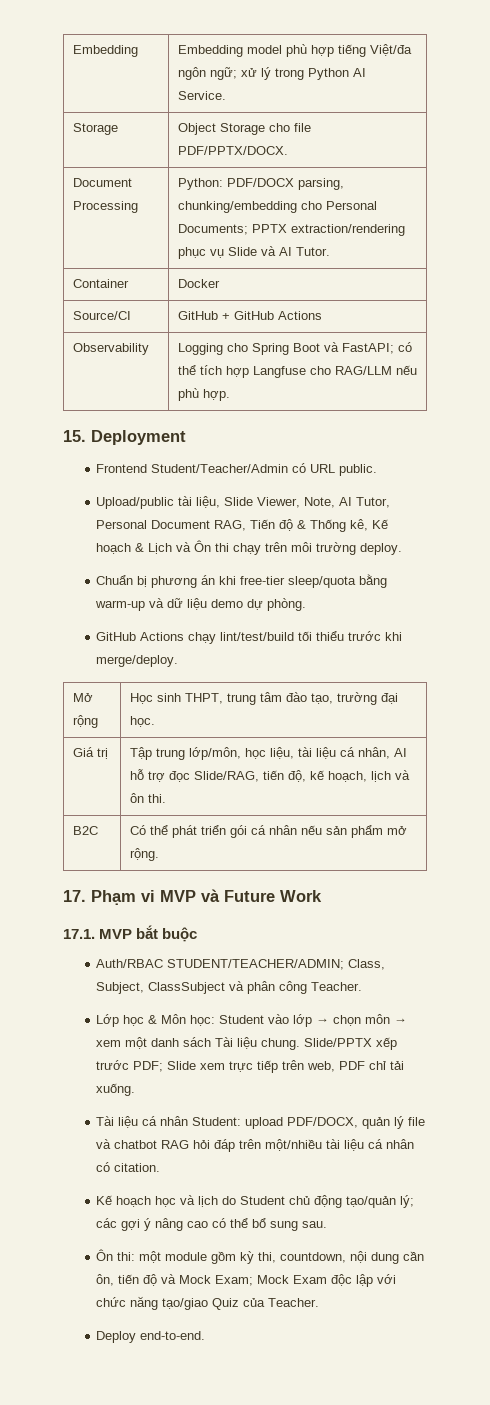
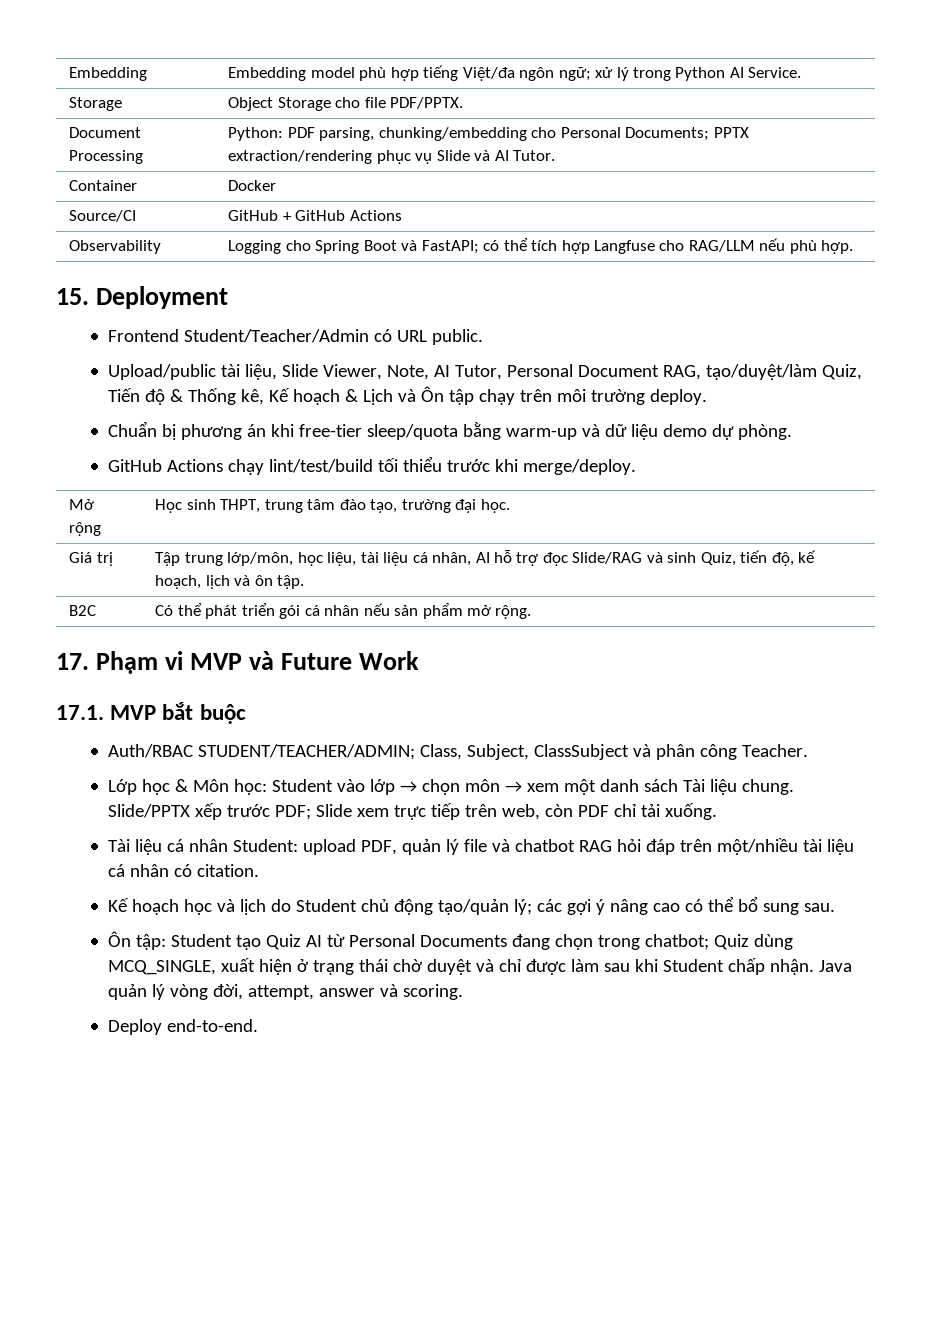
- Storage | Object Storage cho file PDF/PPTX/DOCX.
+ Storage | Object Storage cho file PDF/PPTX.
- Document Processing | Python: PDF/DOCX parsing, chunking/embedding cho Personal Documents; PPTX extraction/rendering phục vụ Slide và AI Tutor.
+ Document Processing | Python: PDF parsing, chunking/embedding cho Personal Documents; PPTX extraction/rendering phục vụ Slide và AI Tutor.
- Upload/public tài liệu, Slide Viewer, Note, AI Tutor, Personal Document RAG, Tiến độ & Thống kê, Kế hoạch & Lịch và Ôn thi chạy trên môi trường deploy.
+ Upload/public tài liệu, Slide Viewer, Note, AI Tutor, Personal Document RAG, tạo/duyệt/làm Quiz, Tiến độ & Thống kê, Kế hoạch & Lịch và Ôn tập chạy trên môi trường deploy.
- Giá trị | Tập trung lớp/môn, học liệu, tài liệu cá nhân, AI hỗ trợ đọc Slide/RAG, tiến độ, kế hoạch, lịch và ôn thi.
+ Giá trị | Tập trung lớp/môn, học liệu, tài liệu cá nhân, AI hỗ trợ đọc Slide/RAG và sinh Quiz, tiến độ, kế hoạch, lịch và ôn tập.
- Slide/PPTX xếp trước PDF; Slide xem trực tiếp trên web, PDF chỉ tải xuống.
+ Slide/PPTX xếp trước PDF; Slide xem trực tiếp trên web, còn PDF chỉ tải xuống.
- Tài liệu cá nhân Student: upload PDF/DOCX, quản lý file và chatbot RAG hỏi đáp trên một/nhiều tài liệu cá nhân có citation.
+ Tài liệu cá nhân Student: upload PDF, quản lý file và chatbot RAG hỏi đáp trên một/nhiều tài liệu cá nhân có citation.
- Ôn thi: một module gồm kỳ thi, countdown, nội dung cần ôn, tiến độ và Mock Exam; Mock Exam độc lập với chức năng tạo/giao Quiz của Teacher.
+ Ôn tập: Student tạo Quiz AI từ Personal Documents đang chọn trong chatbot; Quiz dùng MCQ_SINGLE, xuất hiện ở trạng thái chờ duyệt và chỉ được làm sau khi Student chấp nhận. Java quản lý vòng đời, attempt, answer và scoring.

